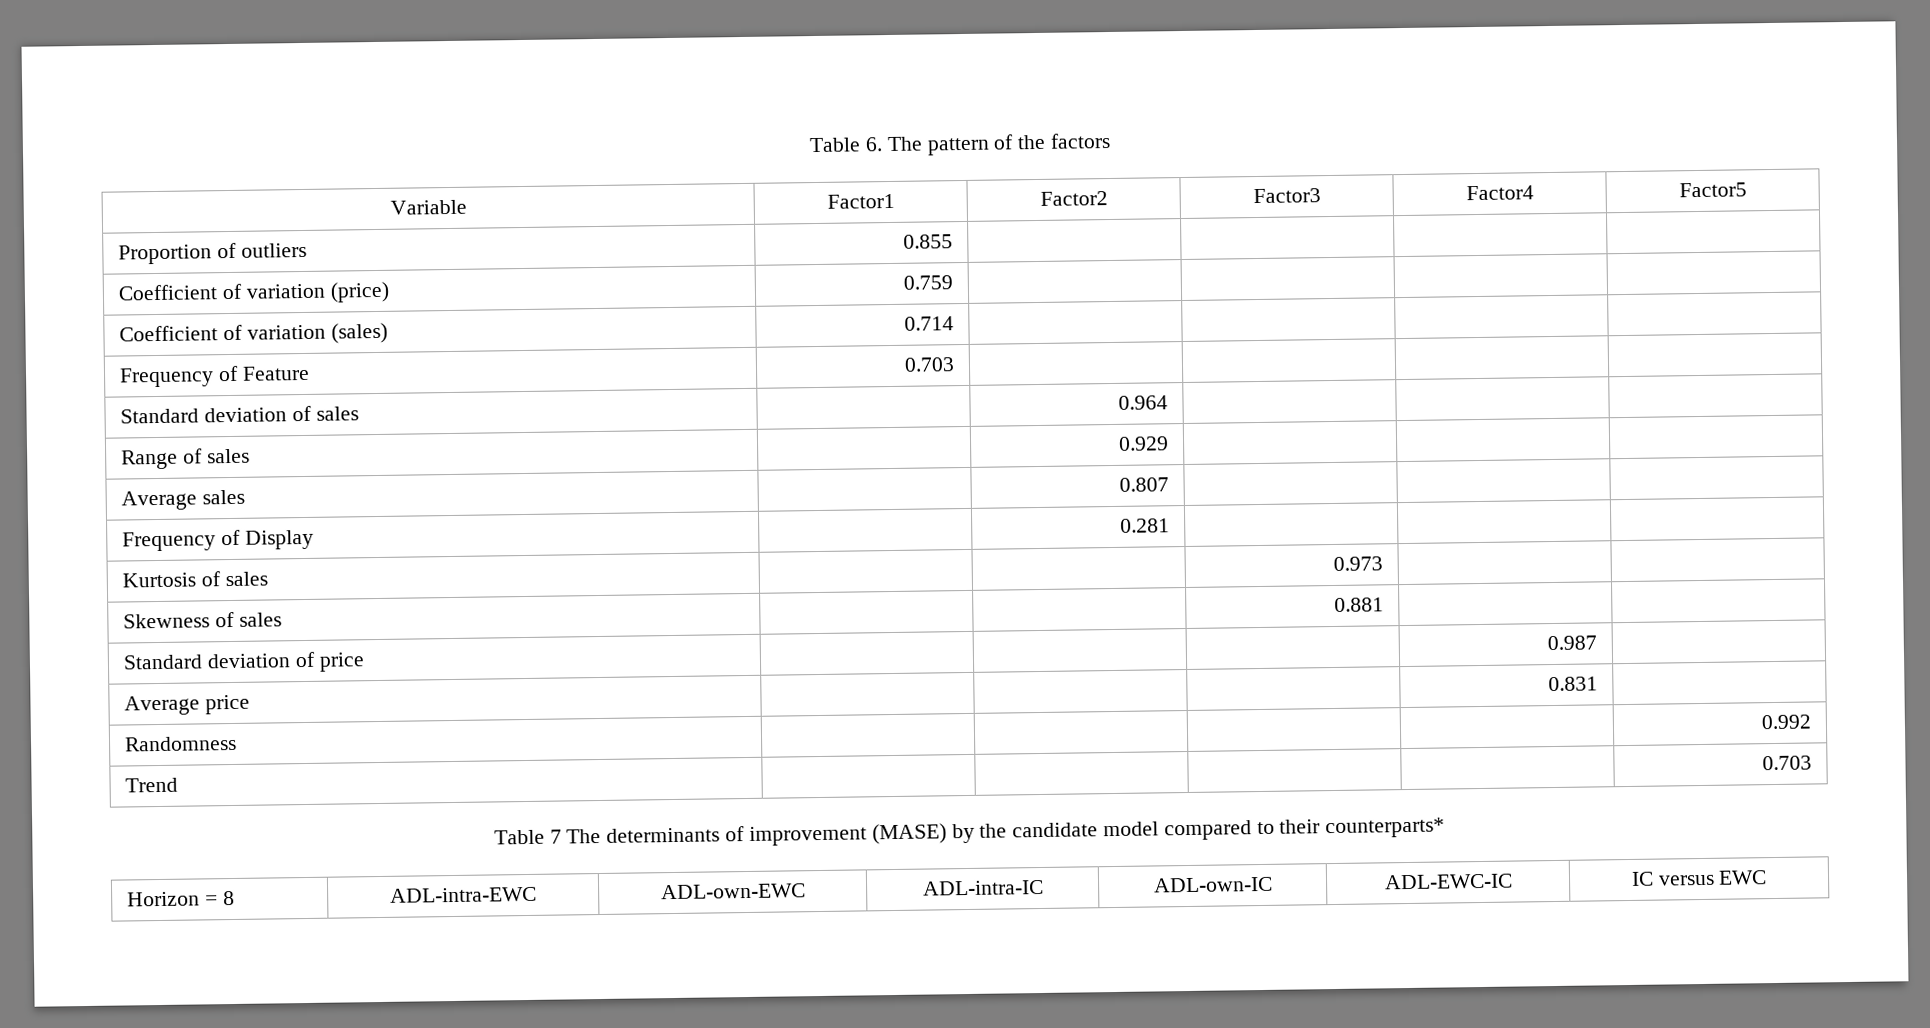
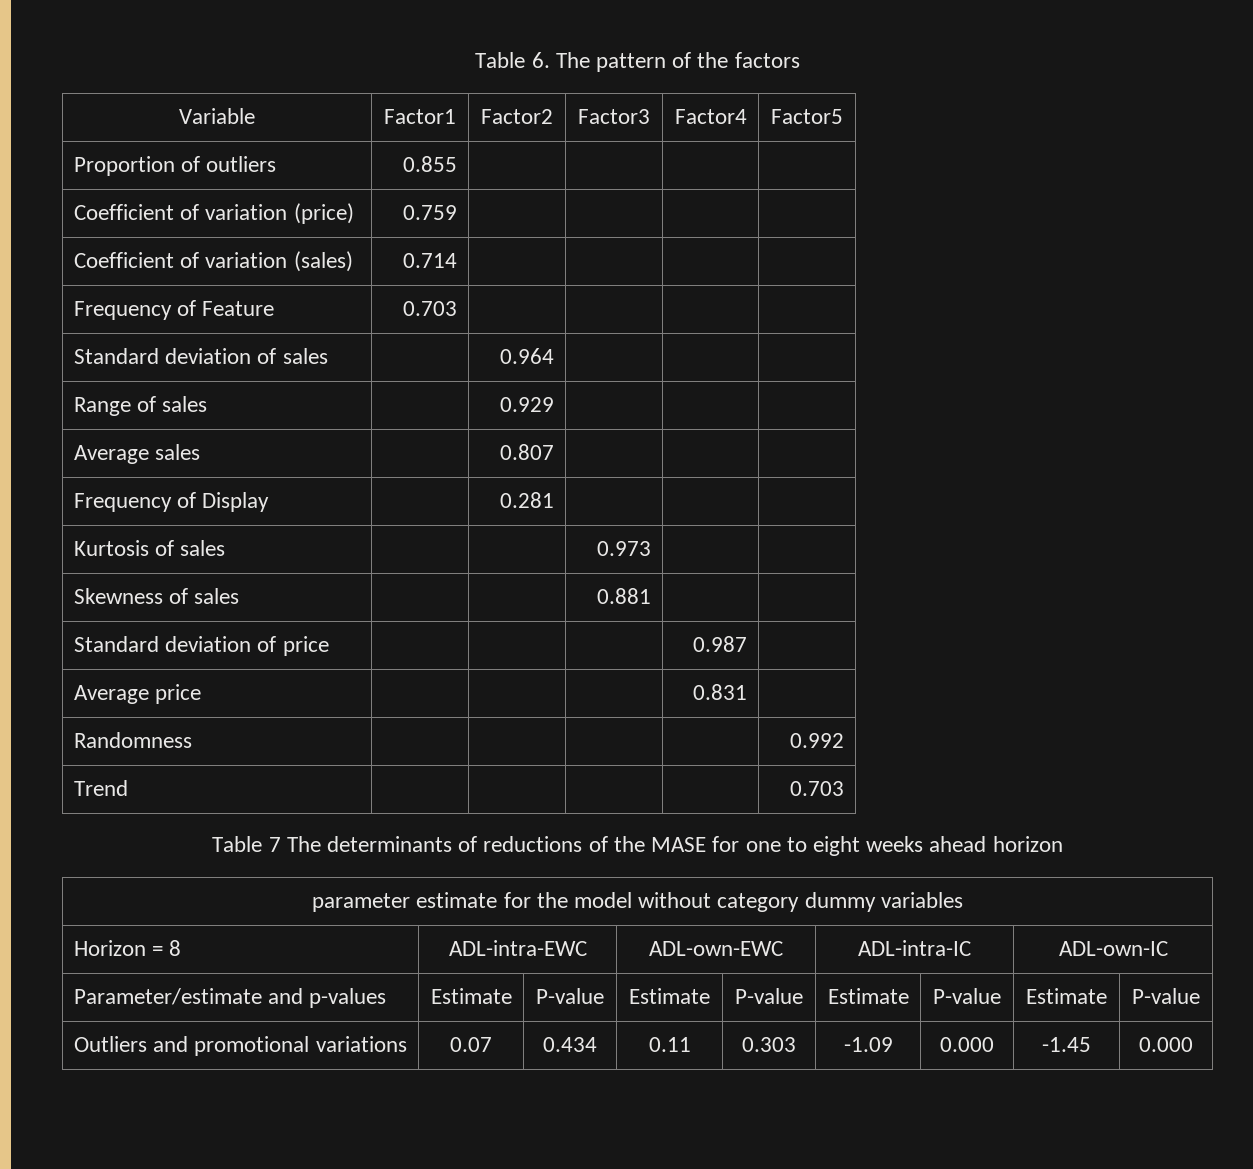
- Table 7 The determinants of improvement (MASE) by the candidate model compared to their counterparts*
+ Table 7 The determinants of reductions of the MASE for one to eight weeks ahead horizon
+ parameter estimate for the model without category dummy variables
- Horizon = 8 | ADL-intra-EWC | ADL-own-EWC | ADL-intra-IC | ADL-own-IC | ADL-EWC-IC | IC versus EWC
+ Horizon = 8 | ADL-intra-EWC | ADL-own-EWC | ADL-intra-IC | ADL-own-IC
+ Parameter/estimate and p-values | Estimate | P-value | Estimate | P-value | Estimate | P-value | Estimate | P-value
+ Outliers and promotional variations | 0.07 | 0.434 | 0.11 | 0.303 | -1.09 | 0.000 | -1.45 | 0.000

